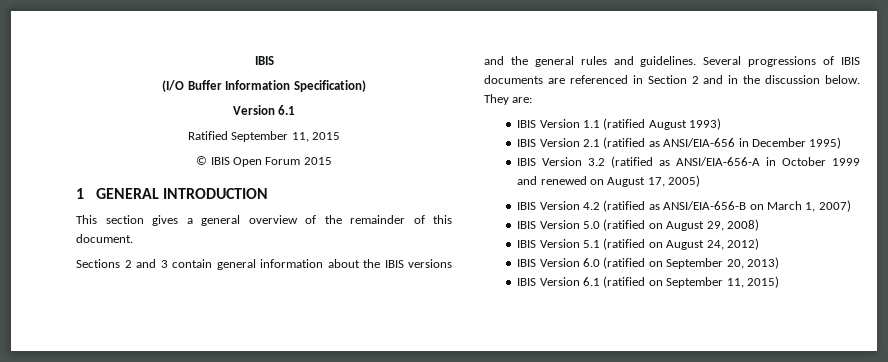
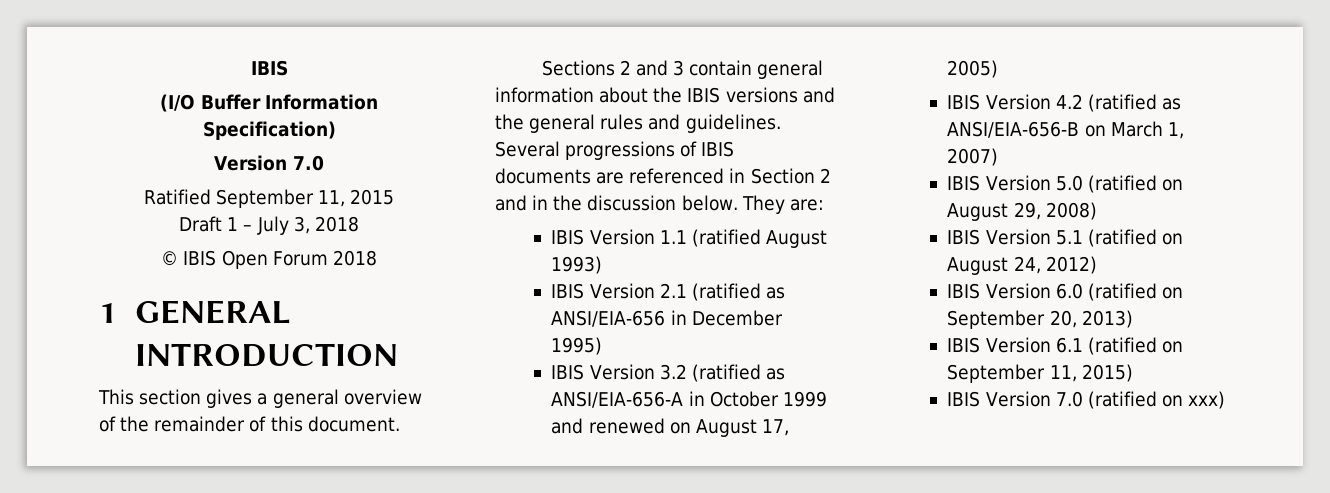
  (I/O Buffer Information Specification)
- Version 6.1
+ Version 7.0
+ Draft 1 – July 3, 2018
- © IBIS Open Forum 2015
+ © IBIS Open Forum 2018
+ IBIS Version 7.0 (ratified on xxx)

